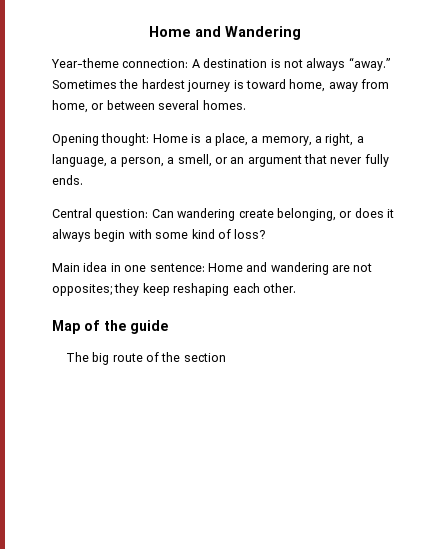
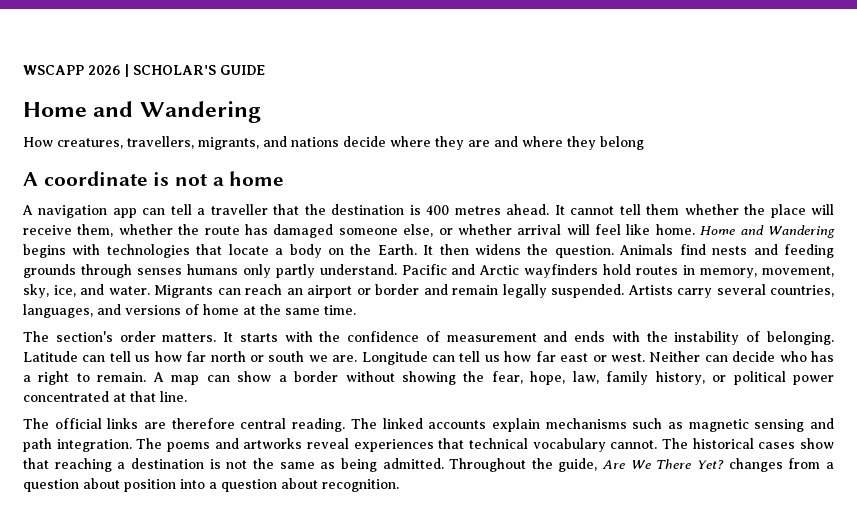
+ WSCAPP 2026 | SCHOLAR'S GUIDE
  Home and Wandering
- Year-theme connection: A destination is not always “away.” Sometimes the hardest journey is toward home, away from home, or between several homes.
- Opening thought: Home is a place, a memory, a right, a language, a person, a smell, or an argument that never fully ends.
- Central question: Can wandering create belonging, or does it always begin with some kind of loss?
- Main idea in one sentence: Home and wandering are not opposites; they keep reshaping each other.
- Map of the guide
- The big route of the section
+ How creatures, travellers, migrants, and nations decide where they are and where they belong
+ A coordinate is not a home
+ A navigation app can tell a traveller that the destination is 400 metres ahead. It cannot tell them whether the place will receive them, whether the route has damaged someone else, or whether arrival will feel like home. Home and Wandering begins with technologies that locate a body on the Earth. It then widens the question. Animals find nests and feeding grounds through senses humans only partly understand. Pacific and Arctic wayfinders hold routes in memory, movement, sky, ice, and water. Migrants can reach an airport or border and remain legally suspended. Artists carry several countries, languages, and versions of home at the same time.
+ The section's order matters. It starts with the confidence of measurement and ends with the instability of belonging. Latitude can tell us how far north or south we are. Longitude can tell us how far east or west. Neither can decide who has a right to remain. A map can show a border without showing the fear, hope, law, family history, or political power concentrated at that line.
+ The official links are therefore central reading. The linked accounts explain mechanisms such as magnetic sensing and path integration. The poems and artworks reveal experiences that technical vocabulary cannot. The historical cases show that reaching a destination is not the same as being admitted. Throughout the guide, Are We There Yet? changes from a question about position into a question about recognition.

